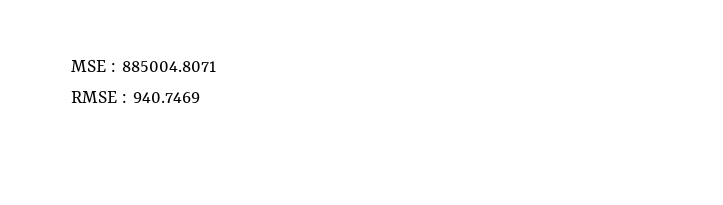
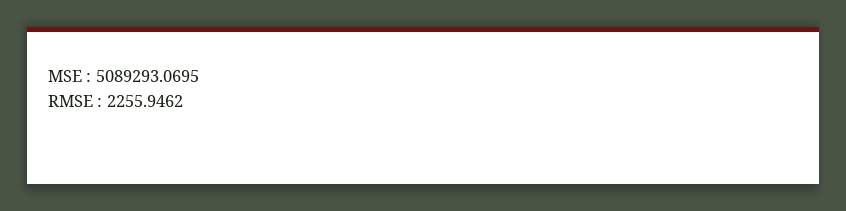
- MSE : 885004.8071
+ MSE : 5089293.0695
- RMSE : 940.7469
+ RMSE : 2255.9462

